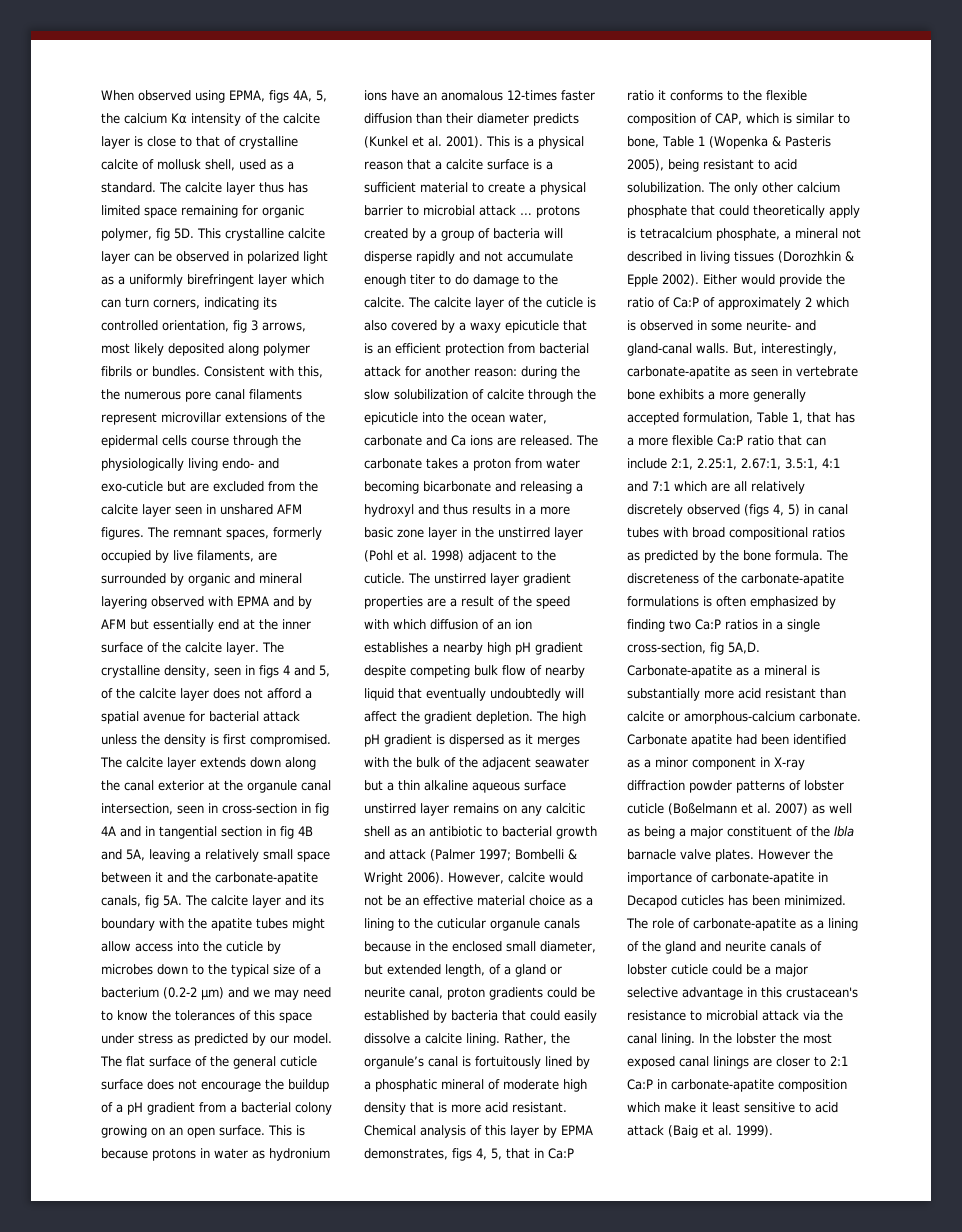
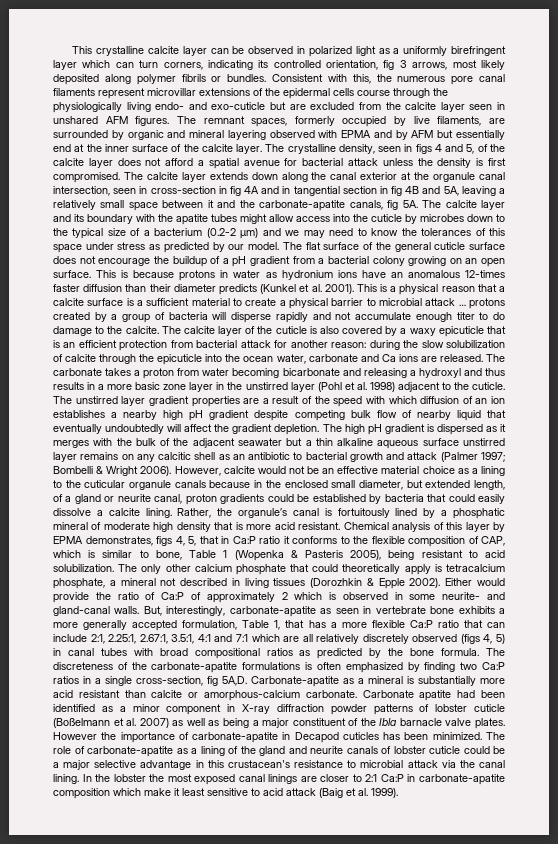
- When observed using EPMA, figs 4A, 5, the calcium Kα intensity of the calcite layer is close to that of crystalline calcite of mollusk shell, used as a standard. The calcite layer thus has limited space remaining for organic polymer, fig 5D.

